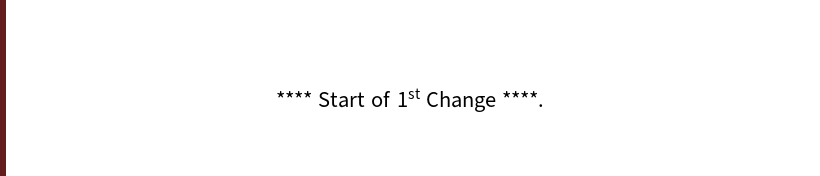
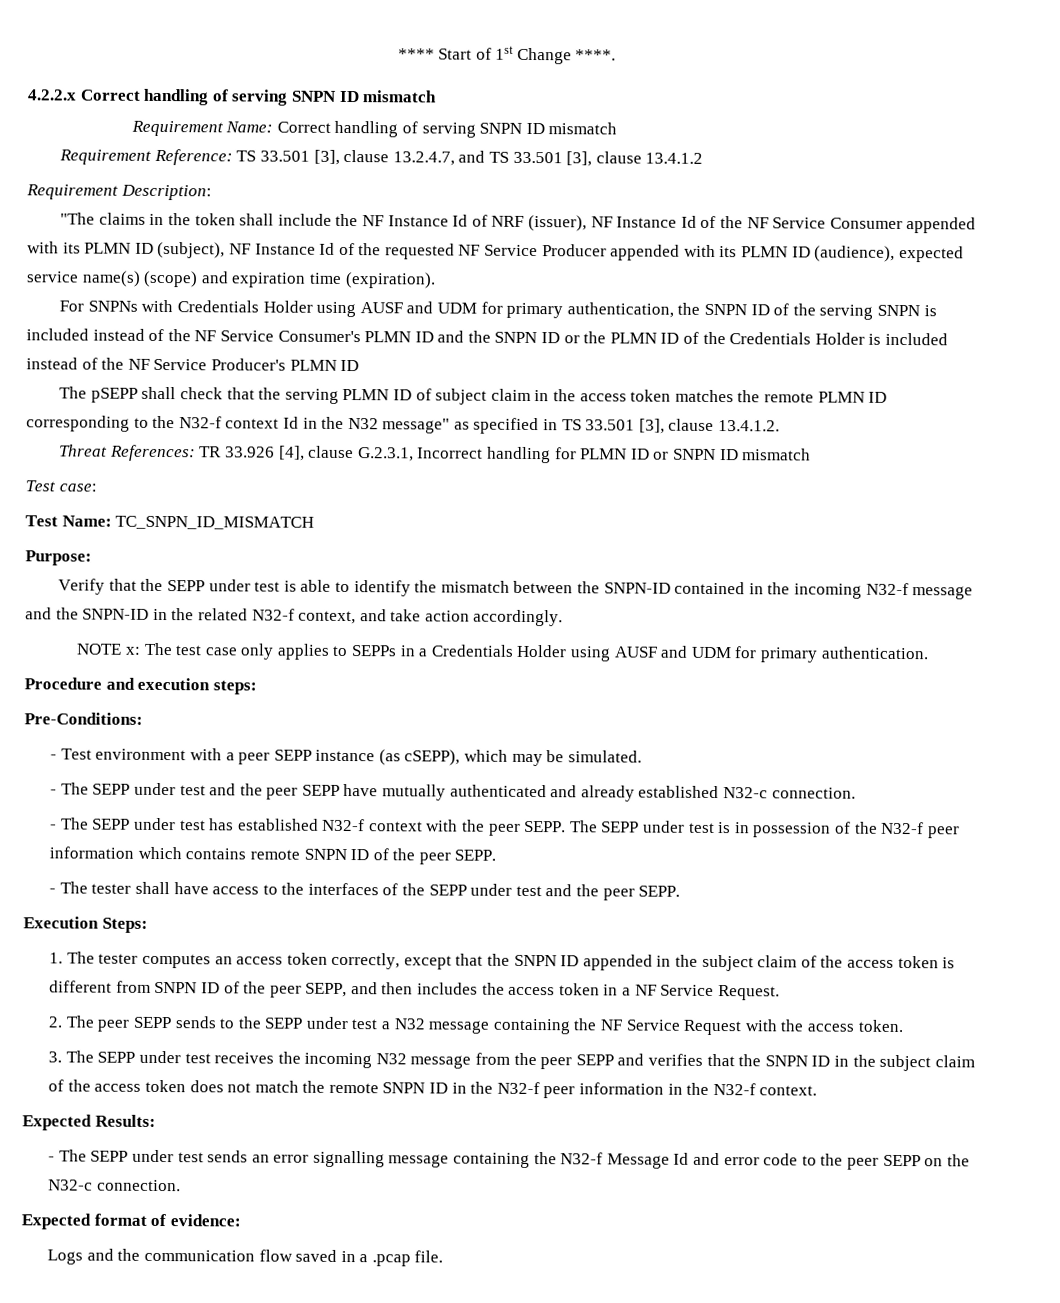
+ 4.2.2.x Correct handling of serving SNPN ID mismatch
+ Requirement Name: Correct handling of serving SNPN ID mismatch
+ Requirement Reference: TS 33.501 [3], clause 13.2.4.7, and TS 33.501 [3], clause 13.4.1.2
+ Requirement Description:
+ "The claims in the token shall include the NF Instance Id of NRF (issuer), NF Instance Id of the NF Service Consumer appended with its PLMN ID (subject), NF Instance Id of the requested NF Service Producer appended with its PLMN ID (audience), expected service name(s) (scope) and expiration time (expiration).
+ For SNPNs with Credentials Holder using AUSF and UDM for primary authentication, the SNPN ID of the serving SNPN is included instead of the NF Service Consumer's PLMN ID and the SNPN ID or the PLMN ID of the Credentials Holder is included instead of the NF Service Producer's PLMN ID
+ The pSEPP shall check that the serving PLMN ID of subject claim in the access token matches the remote PLMN ID corresponding to the N32-f context Id in the N32 message" as specified in TS 33.501 [3], clause 13.4.1.2.
+ Threat References: TR 33.926 [4], clause G.2.3.1, Incorrect handling for PLMN ID or SNPN ID mismatch
+ Test case:
+ Test Name: TC_SNPN_ID_MISMATCH
+ Purpose:
+ Verify that the SEPP under test is able to identify the mismatch between the SNPN-ID contained in the incoming N32-f message and the SNPN-ID in the related N32-f context, and take action accordingly.
+ NOTE x: The test case only applies to SEPPs in a Credentials Holder using AUSF and UDM for primary authentication.
+ Procedure and execution steps:
+ Pre-Conditions:
+ - Test environment with a peer SEPP instance (as cSEPP), which may be simulated.
+ - The SEPP under test and the peer SEPP have mutually authenticated and already established N32-c connection.
+ - The SEPP under test has established N32-f context with the peer SEPP. The SEPP under test is in possession of the N32-f peer information which contains remote SNPN ID of the peer SEPP.
+ - The tester shall have access to the interfaces of the SEPP under test and the peer SEPP.
+ Execution Steps:
+ 1. The tester computes an access token correctly, except that the SNPN ID appended in the subject claim of the access token is different from SNPN ID of the peer SEPP, and then includes the access token in a NF Service Request.
+ 2. The peer SEPP sends to the SEPP under test a N32 message containing the NF Service Request with the access token.
+ 3. The SEPP under test receives the incoming N32 message from the peer SEPP and verifies that the SNPN ID in the subject claim of the access token does not match the remote SNPN ID in the N32-f peer information in the N32-f context.
+ Expected Results:
+ - The SEPP under test sends an error signalling message containing the N32-f Message Id and error code to the peer SEPP on the N32-c connection.
+ Expected format of evidence:
+ Logs and the communication flow saved in a .pcap file.

